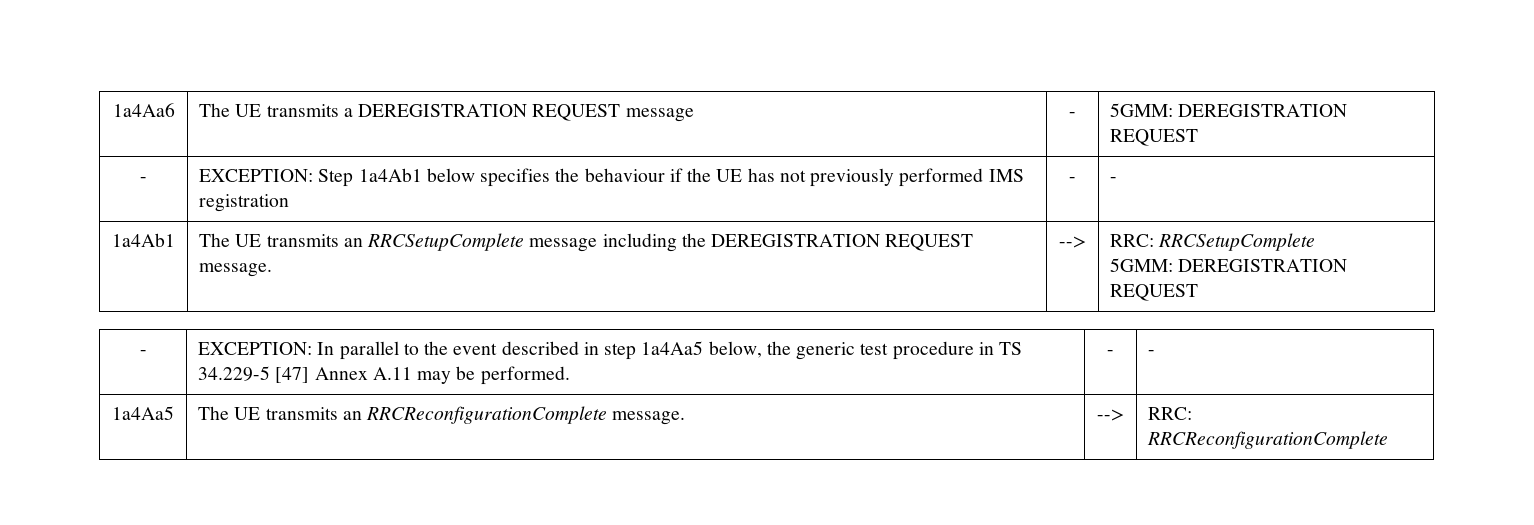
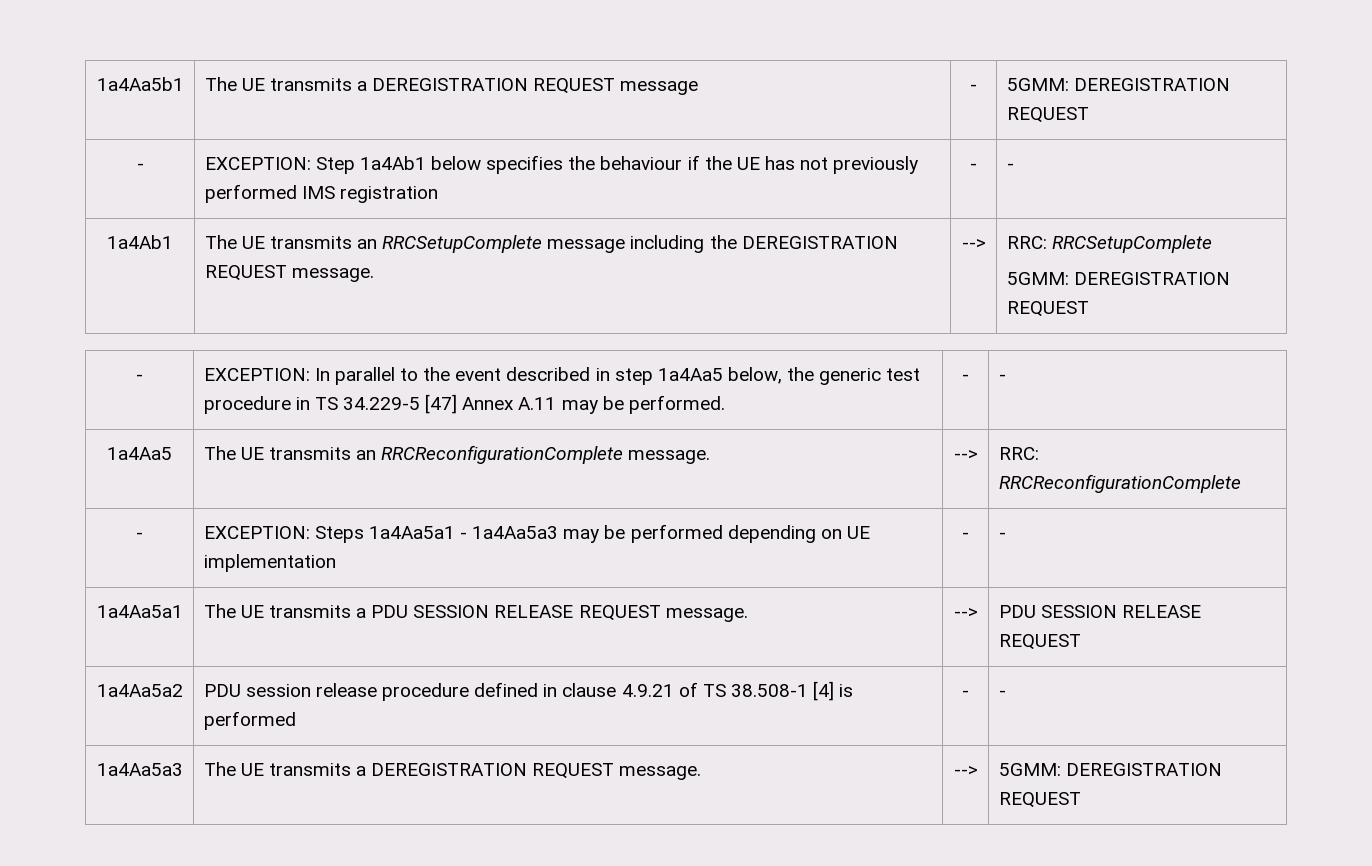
- 1a4Aa6 | The UE transmits a DEREGISTRATION REQUEST message | - | 5GMM: DEREGISTRATION REQUEST
+ 1a4Aa5b1 | The UE transmits a DEREGISTRATION REQUEST message | - | 5GMM: DEREGISTRATION REQUEST
+ - | EXCEPTION: Steps 1a4Aa5a1 - 1a4Aa5a3 may be performed depending on UE implementation | - | -
+ 1a4Aa5a1 | The UE transmits a PDU SESSION RELEASE REQUEST message. | --> | PDU SESSION RELEASE REQUEST
+ 1a4Aa5a2 | PDU session release procedure defined in clause 4.9.21 of TS 38.508-1 [4] is performed | - | -
+ 1a4Aa5a3 | The UE transmits a DEREGISTRATION REQUEST message. | --> | 5GMM: DEREGISTRATION REQUEST

